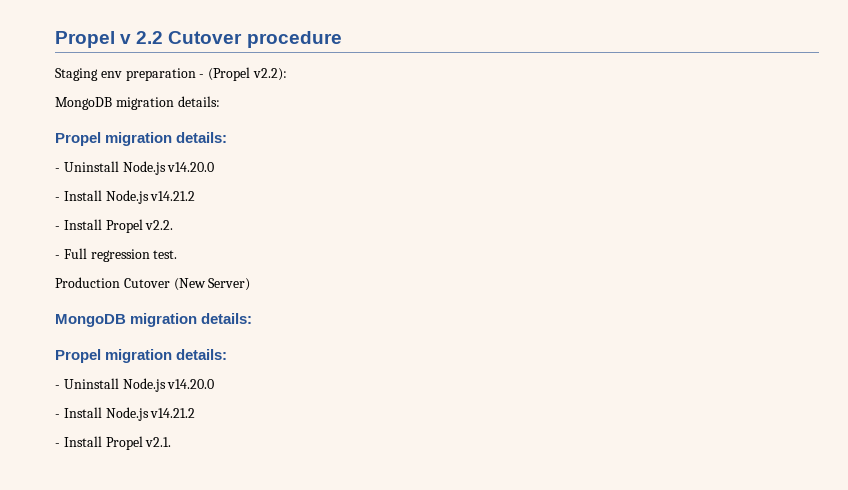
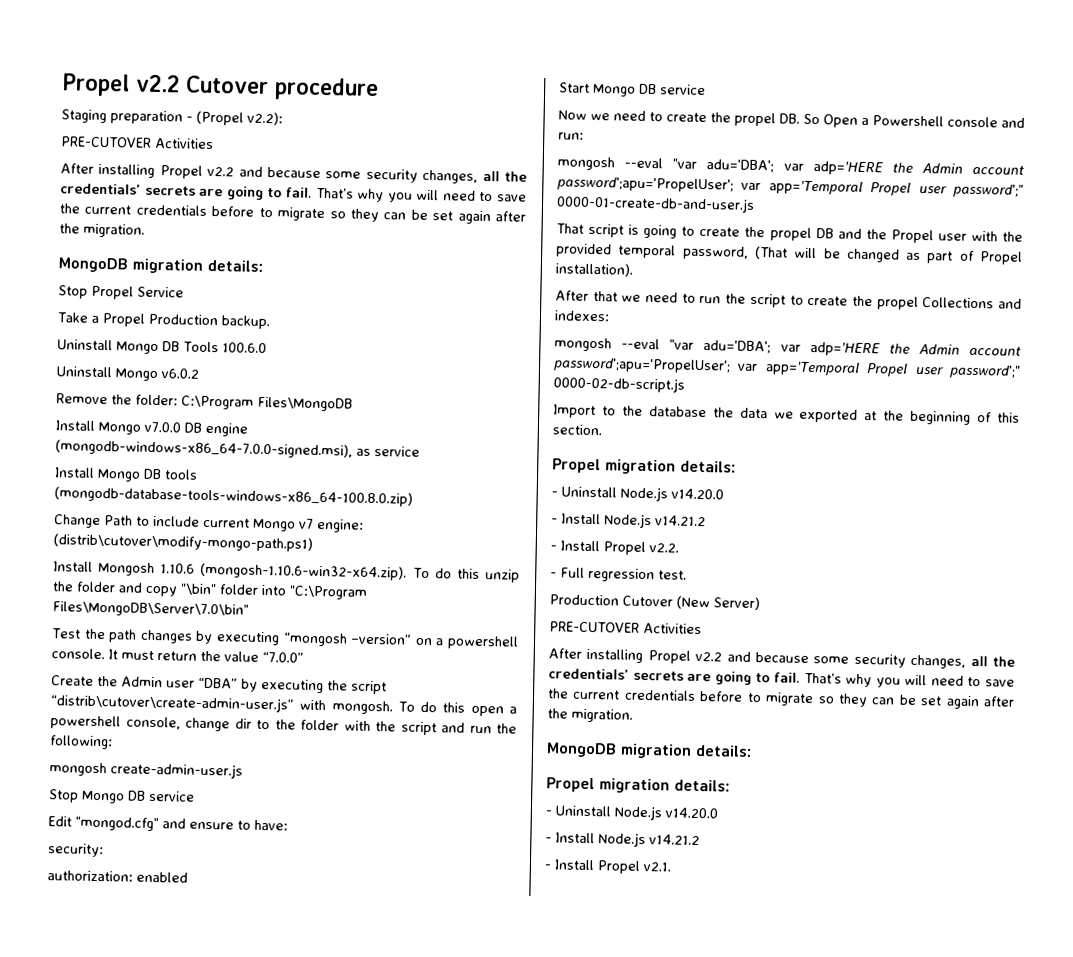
- Propel v 2.2 Cutover procedure
+ Propel v2.2 Cutover procedure
- Staging env preparation - (Propel v2.2):
+ Staging preparation - (Propel v2.2):
+ PRE-CUTOVER Activities
+ After installing Propel v2.2 and because some security changes, all the credentials’ secrets are going to fail. That’s why you will need to save the current credentials before to migrate so they can be set again after the migration.
  MongoDB migration details:
+ Stop Propel Service
+ Take a Propel Production backup.
+ Uninstall Mongo DB Tools 100.6.0
+ Uninstall Mongo v6.0.2
+ Remove the folder: C:\Program Files\MongoDB
+ Install Mongo v7.0.0 DB engine (mongodb-windows-x86_64-7.0.0-signed.msi), as service
+ Install Mongo DB tools (mongodb-database-tools-windows-x86_64-100.8.0.zip)
+ Change Path to include current Mongo v7 engine: (distrib\cutover\modify-mongo-path.ps1)
+ Install Mongosh 1.10.6 (mongosh-1.10.6-win32-x64.zip). To do this unzip the folder and copy "\bin" folder into "C:\Program Files\MongoDB\Server\7.0\bin"
+ Test the path changes by executing “mongosh –version” on a powershell console. It must return the value “7.0.0”
+ Create the Admin user “DBA” by executing the script “distrib\cutover\create-admin-user.js” with mongosh. To do this open a powershell console, change dir to the folder with the script and run the following:
+ mongosh create-admin-user.js
+ Stop Mongo DB service
+ Edit "mongod.cfg" and ensure to have:
+ security:
+ authorization: enabled
+ Start Mongo DB service
+ Now we need to create the propel DB. So Open a Powershell console and run:
+ mongosh --eval "var adu='DBA'; var adp='HERE the Admin account password';apu='PropelUser'; var app='Temporal Propel user password';" 0000-01-create-db-and-user.js
+ That script is going to create the propel DB and the Propel user with the provided temporal password, (That will be changed as part of Propel installation).
+ After that we need to run the script to create the propel Collections and indexes:
+ mongosh --eval "var adu='DBA'; var adp='HERE the Admin account password';apu='PropelUser'; var app='Temporal Propel user password';" 0000-02-db-script.js
+ Import to the database the data we exported at the beginning of this section.
  Production Cutover (New Server)
+ PRE-CUTOVER Activities
+ After installing Propel v2.2 and because some security changes, all the credentials’ secrets are going to fail. That’s why you will need to save the current credentials before to migrate so they can be set again after the migration.

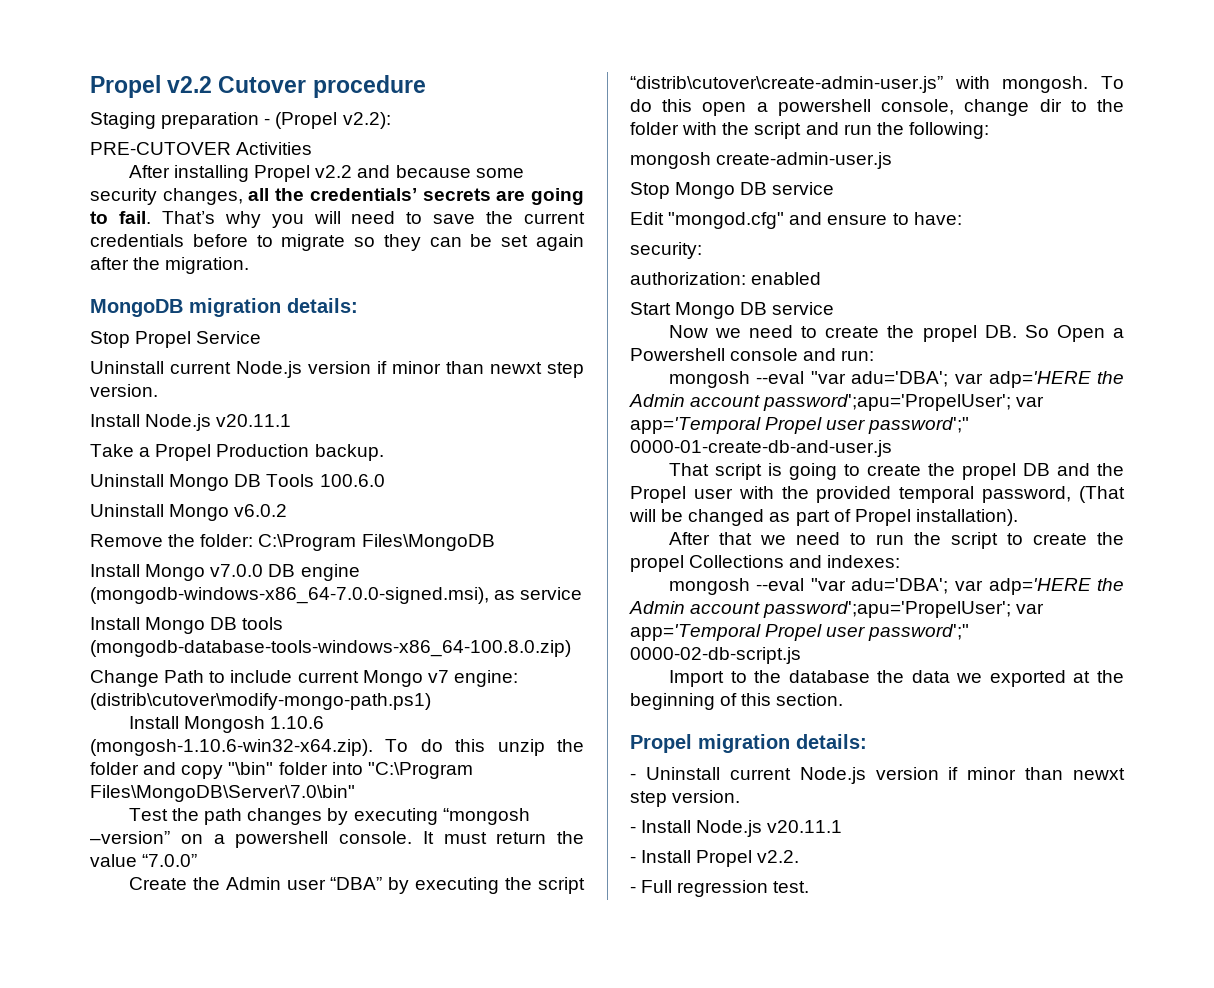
  Stop Propel Service
+ Uninstall current Node.js version if minor than newxt step version.
+ Install Node.js v20.11.1
  Import to the database the data we exported at the beginning of this section.
  Propel migration details:
- - Uninstall Node.js v14.20.0
- - Install Node.js v14.21.2
+ - Uninstall current Node.js version if minor than newxt step version.
+ - Install Node.js v20.11.1
- Production Cutover (New Server)
- PRE-CUTOVER Activities
- After installing Propel v2.2 and because some security changes, all the credentials’ secrets are going to fail. That’s why you will need to save the current credentials before to migrate so they can be set again after the migration.
- MongoDB migration details:
- Propel migration details:
- - Uninstall Node.js v14.20.0
- - Install Node.js v14.21.2
- - Install Propel v2.1.

